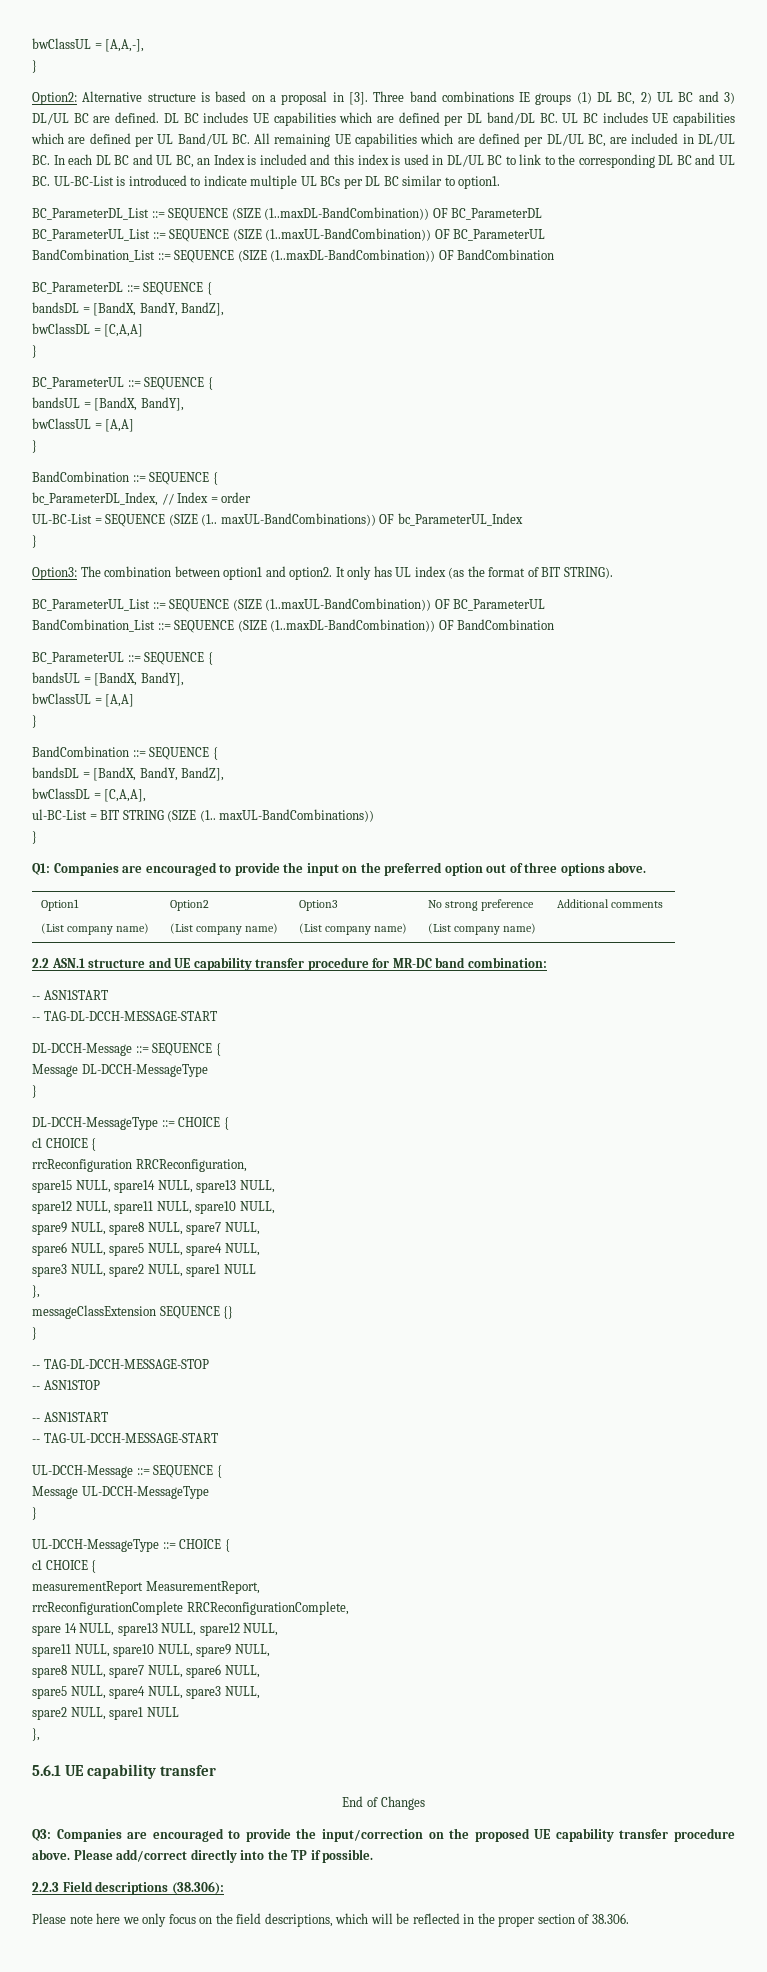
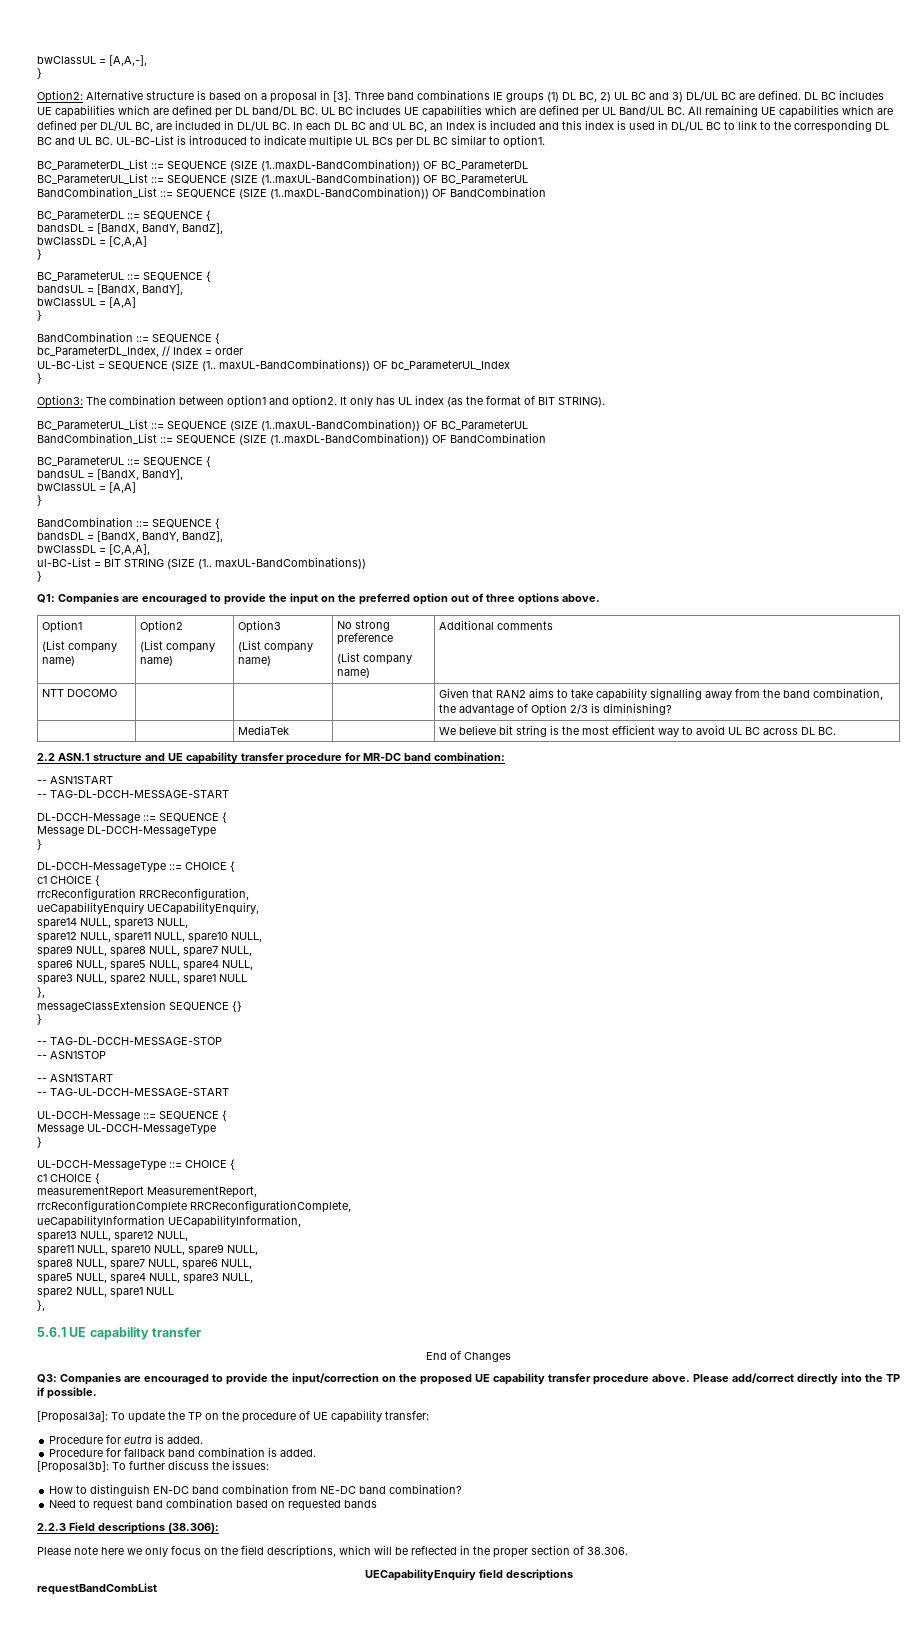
+ NTT DOCOMO | | | | Given that RAN2 aims to take capability signalling away from the band combination, the advantage of Option 2/3 is diminishing?
+ | | MediaTek | | We believe bit string is the most efficient way to avoid UL BC across DL BC.
- spare15 NULL, spare14 NULL, spare13 NULL,
+ ueCapabilityEnquiry UECapabilityEnquiry,
+ spare14 NULL, spare13 NULL,
- spare 14 NULL, spare13 NULL, spare12 NULL,
+ ueCapabilityInformation UECapabilityInformation,
+ spare13 NULL, spare12 NULL,
+ [Proposal3a]: To update the TP on the procedure of UE capability transfer:
+ Procedure for eutra is added.
+ Procedure for fallback band combination is added.
+ [Proposal3b]: To further discuss the issues:
+ How to distinguish EN-DC band combination from NE-DC band combination?
+ Need to request band combination based on requested bands
+ UECapabilityEnquiry field descriptions
+ requestBandCombList

